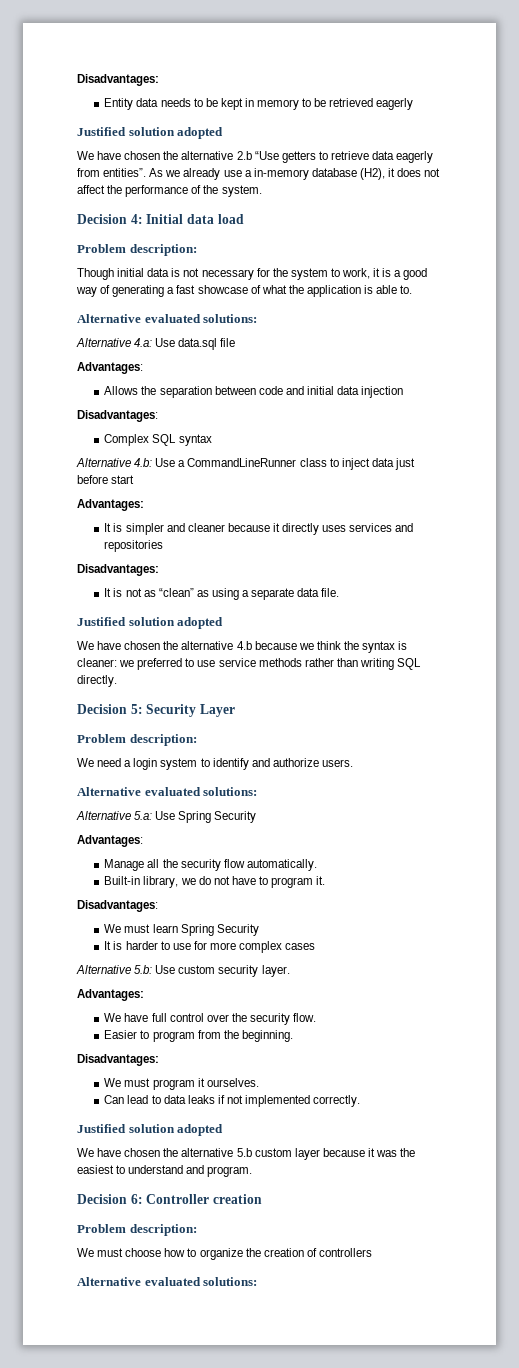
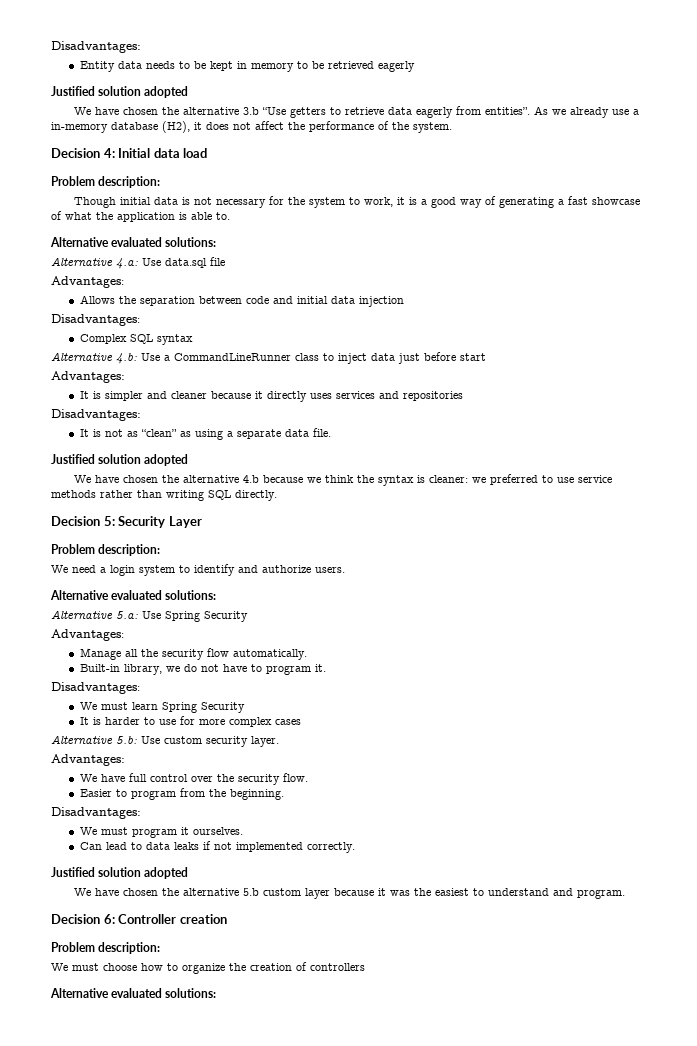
- We have chosen the alternative 2.b “Use getters to retrieve data eagerly from entities”.
+ We have chosen the alternative 3.b “Use getters to retrieve data eagerly from entities”.

